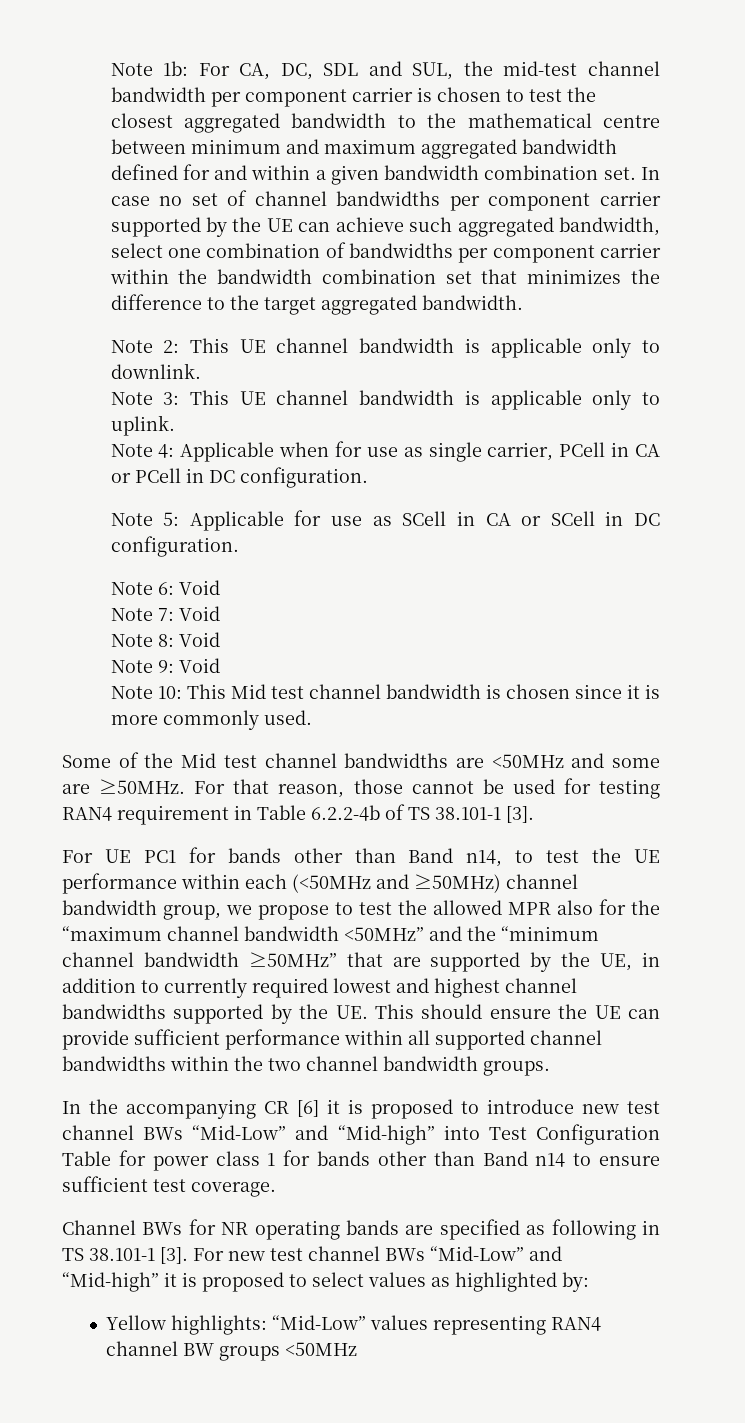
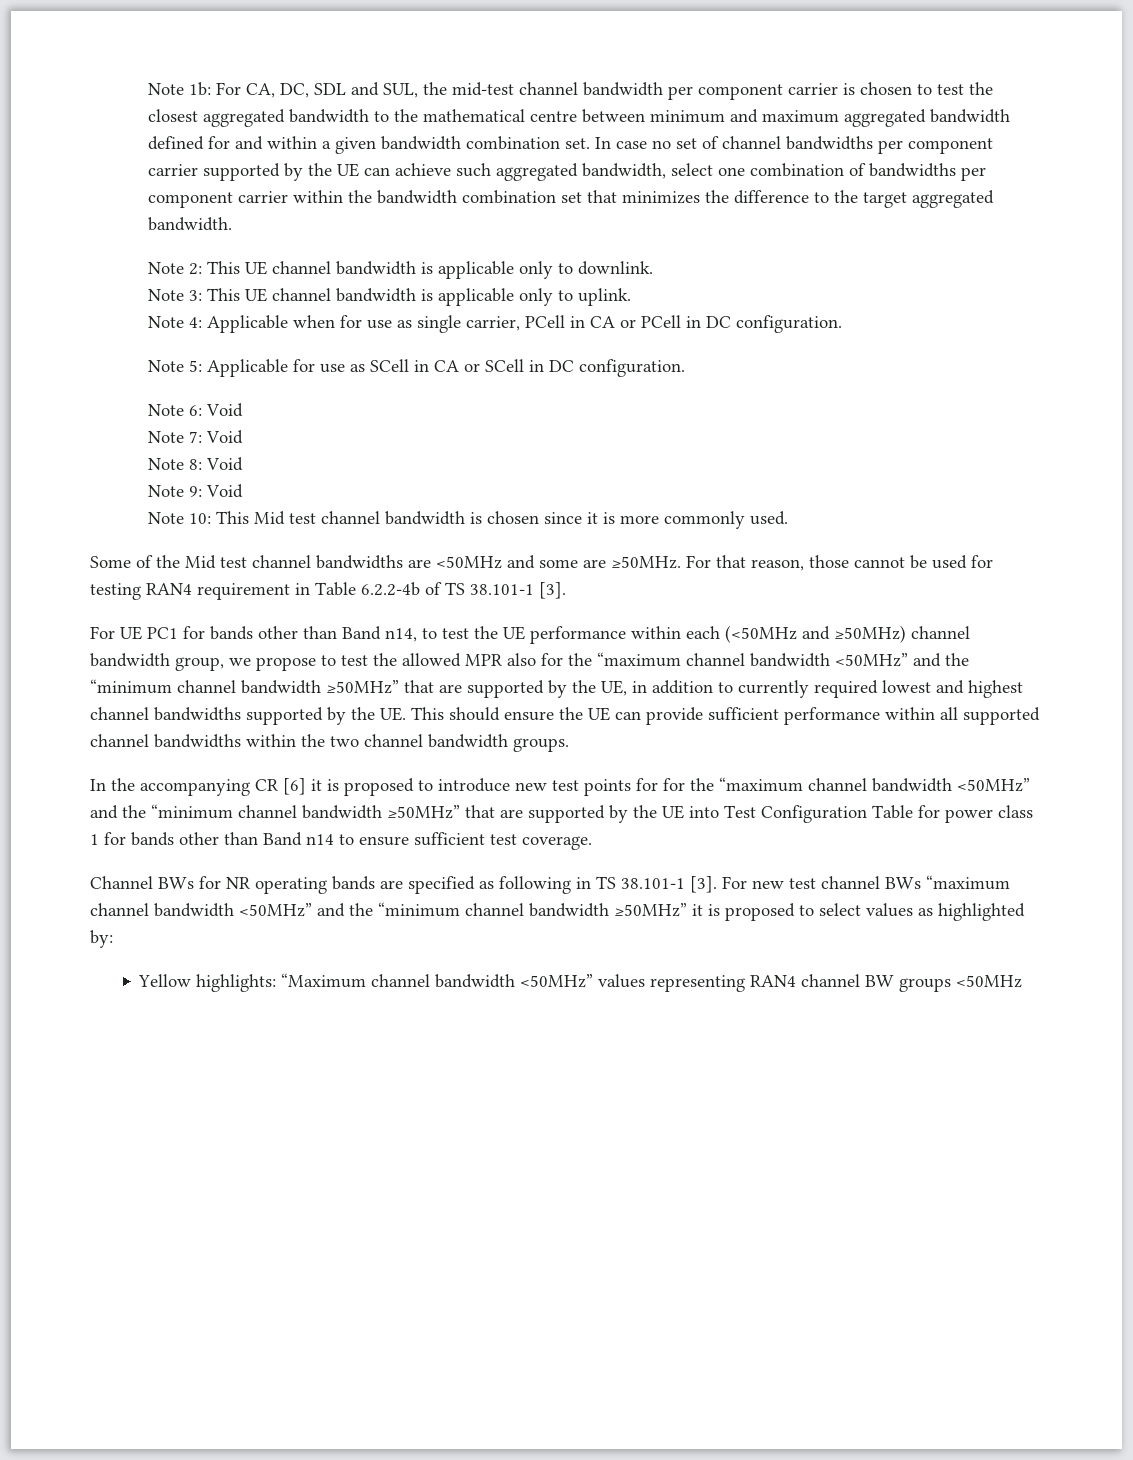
- In the accompanying CR [6] it is proposed to introduce new test channel BWs “Mid-Low” and “Mid-high” into Test Configuration Table for power class 1 for bands other than Band n14 to ensure sufficient test coverage.
+ In the accompanying CR [6] it is proposed to introduce new test points for for the “maximum channel bandwidth <50MHz” and the “minimum channel bandwidth ≥50MHz” that are supported by the UE into Test Configuration Table for power class 1 for bands other than Band n14 to ensure sufficient test coverage.
- For new test channel BWs “Mid-Low” and “Mid-high” it is proposed to select values as highlighted by:
+ For new test channel BWs “maximum channel bandwidth <50MHz” and the “minimum channel bandwidth ≥50MHz” it is proposed to select values as highlighted by:
- Yellow highlights: “Mid-Low” values representing RAN4 channel BW groups <50MHz
+ Yellow highlights: “Maximum channel bandwidth <50MHz” values representing RAN4 channel BW groups <50MHz

